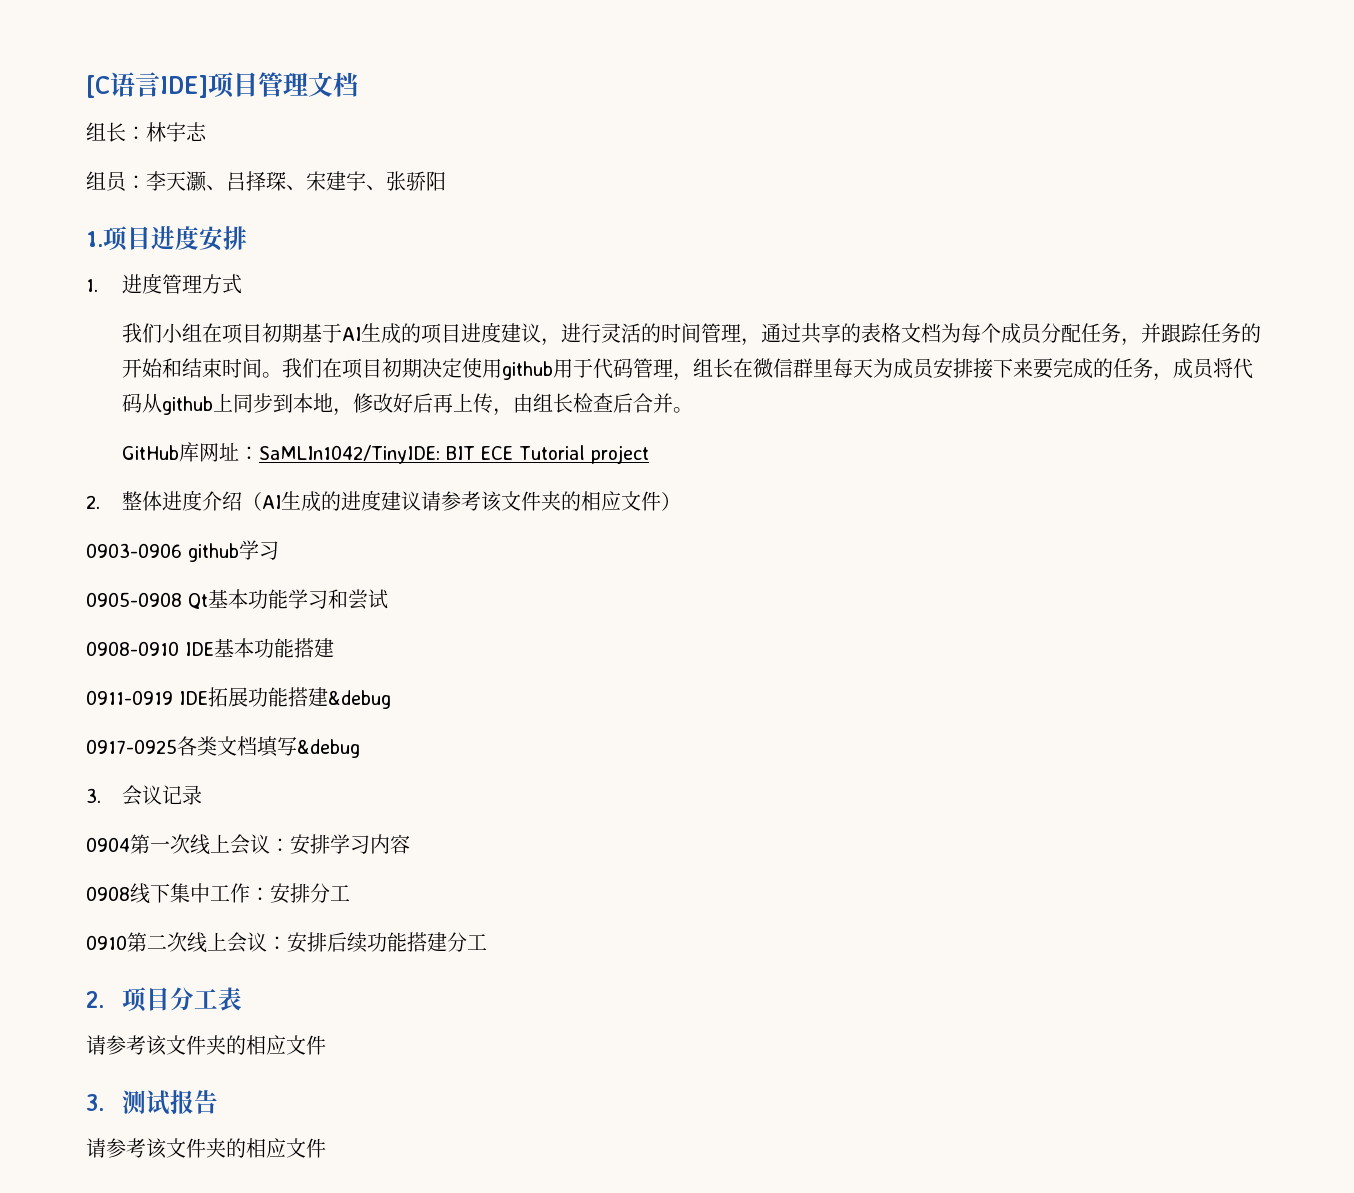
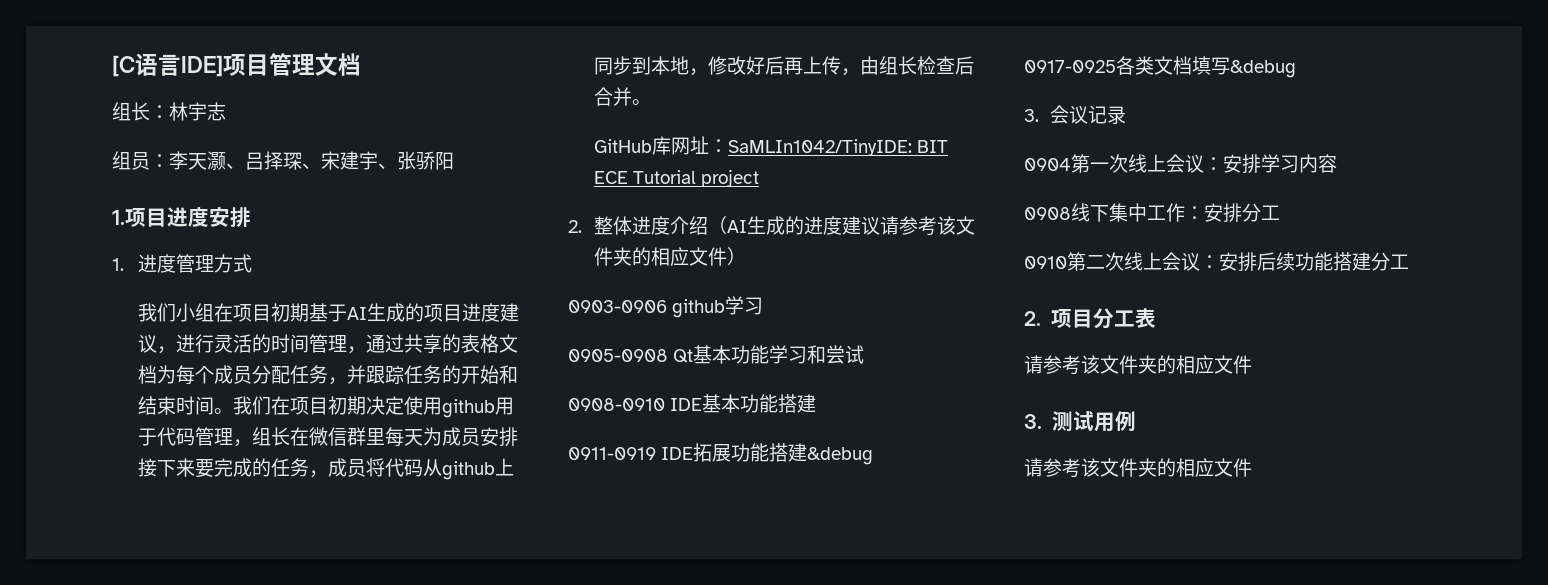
- 3.测试报告
+ 3.测试用例

